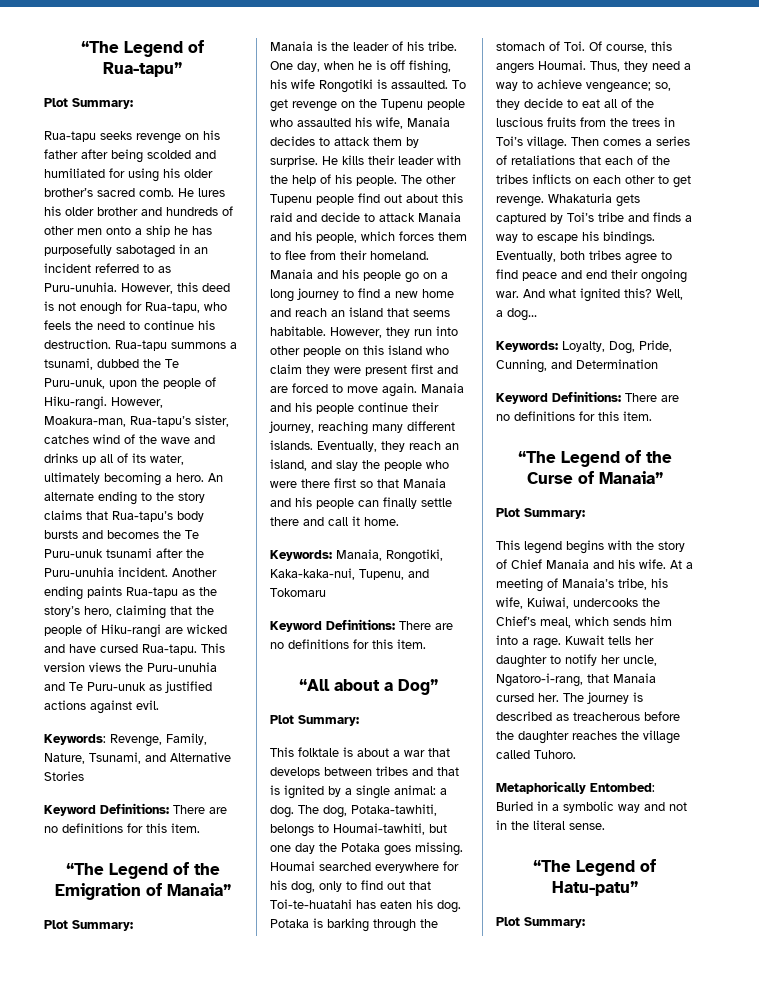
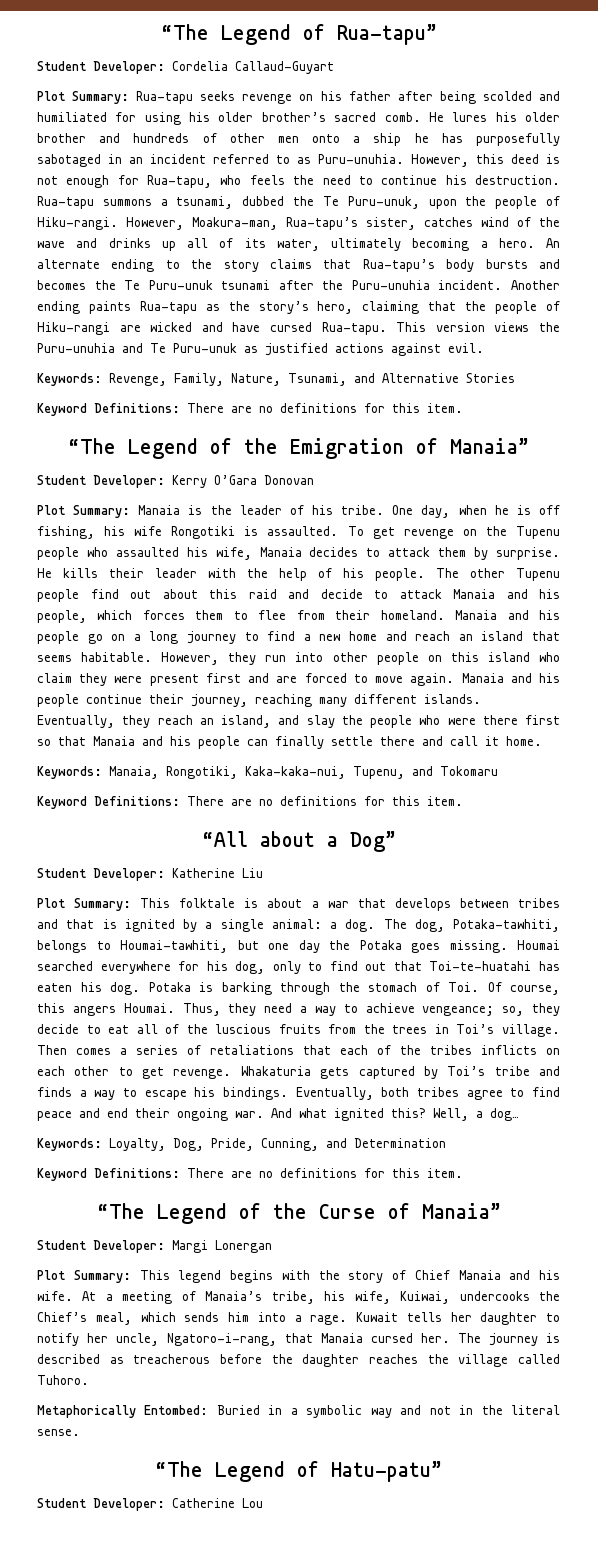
  “The Legend of Rua-tapu”
- Plot Summary:
- Rua-tapu seeks revenge on his father after being scolded and humiliated for using his older brother’s sacred comb.
+ Student Developer: Cordelia Callaud-Guyart
+ Plot Summary: Rua-tapu seeks revenge on his father after being scolded and humiliated for using his older brother’s sacred comb.
  “The Legend of the Emigration of Manaia”
- Plot Summary:
- Manaia is the leader of his tribe.
+ Student Developer: Kerry O’Gara Donovan
+ Plot Summary: Manaia is the leader of his tribe.
  “All about a Dog”
- Plot Summary:
- This folktale is about a war that develops between tribes and that is ignited by a single animal: a dog.
+ Student Developer: Katherine Liu
+ Plot Summary: This folktale is about a war that develops between tribes and that is ignited by a single animal: a dog.
  “The Legend of the Curse of Manaia”
- Plot Summary:
- This legend begins with the story of Chief Manaia and his wife.
+ Student Developer: Margi Lonergan
+ Plot Summary: This legend begins with the story of Chief Manaia and his wife.
  “The Legend of Hatu-patu”
- Plot Summary:
+ Student Developer: Catherine Lou

